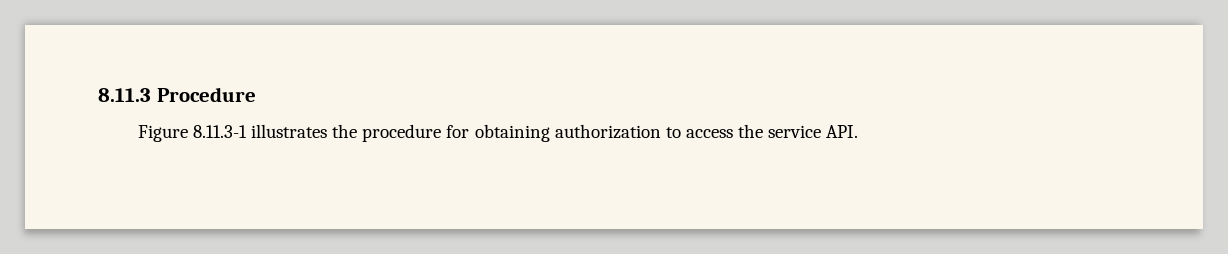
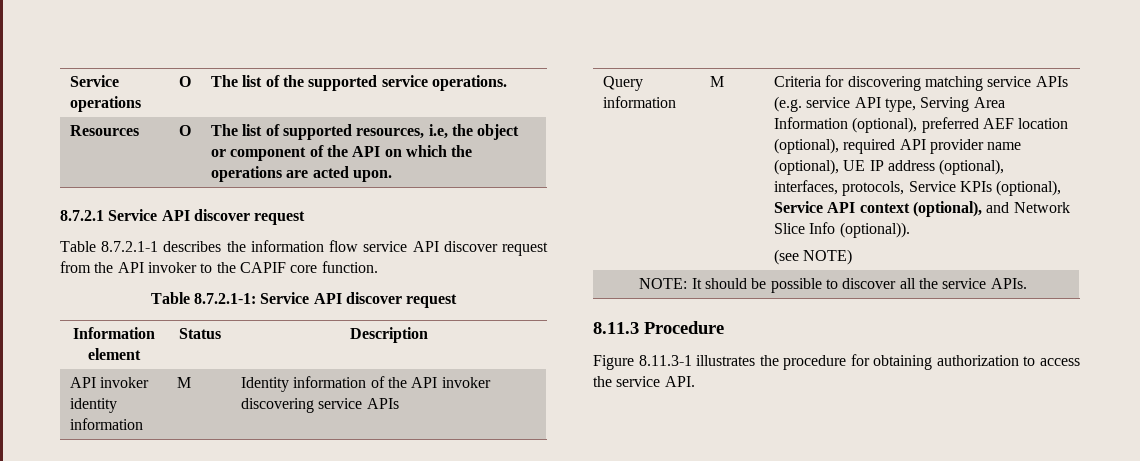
+ Service operations | O | The list of the supported service operations.
+ Resources | O | The list of supported resources, i.e, the object or component of the API on which the operations are acted upon.
+ 8.7.2.1 Service API discover request
+ Table 8.7.2.1-1 describes the information flow service API discover request from the API invoker to the CAPIF core function.
+ Table 8.7.2.1-1: Service API discover request
+ Information element | Status | Description
+ API invoker identity information | M | Identity information of the API invoker discovering service APIs
+ Query information | M | Criteria for discovering matching service APIs (e.g. service API type, Serving Area Information (optional), preferred AEF location (optional), required API provider name (optional), UE IP address (optional), interfaces, protocols, Service KPIs (optional), Service API context (optional), and Network Slice Info (optional)).
+ (see NOTE)
+ NOTE: It should be possible to discover all the service APIs.

